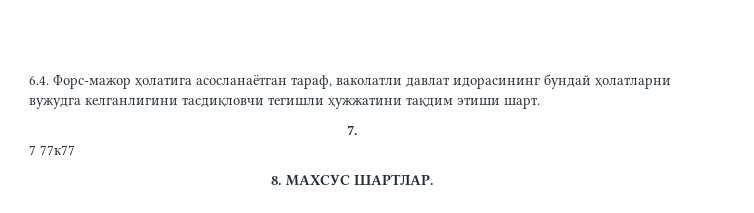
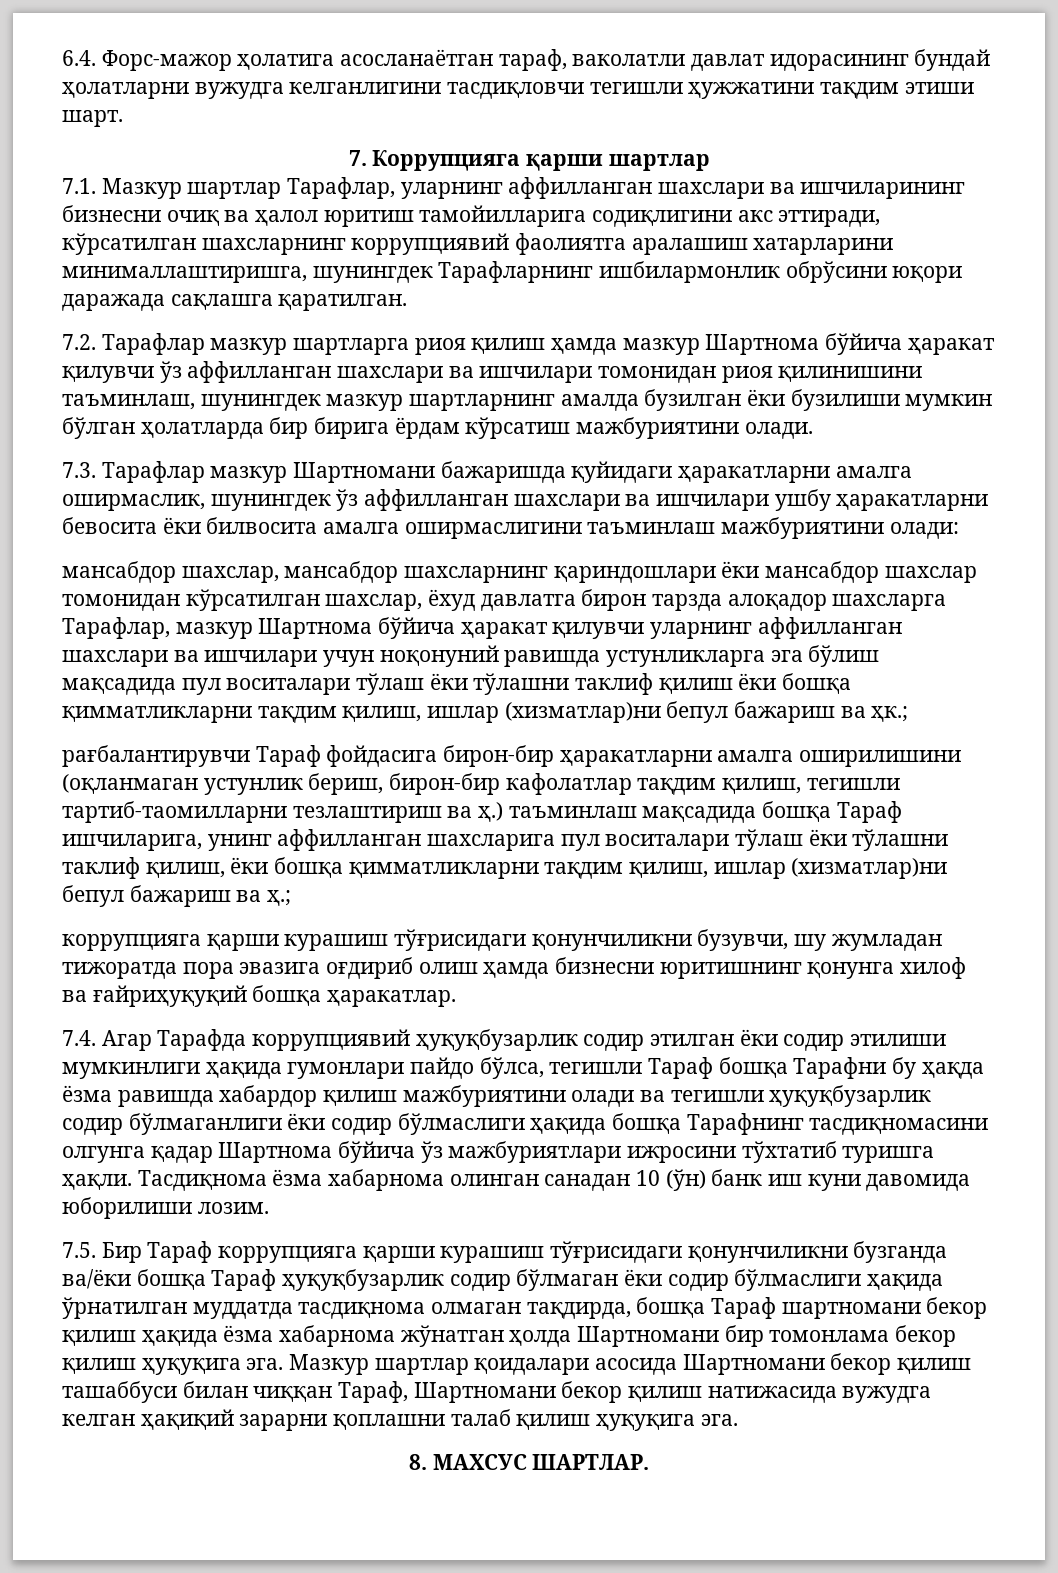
- 7.
- 7 77к77
+ 7. Коррупцияга қарши шартлар
+ 7.1. Мазкур шартлар Тарафлар, уларнинг аффилланган шахслари ва ишчиларининг бизнесни очиқ ва ҳалол юритиш тамойилларига содиқлигини акс эттиради, кўрсатилган шахсларнинг коррупциявий фаолиятга аралашиш хатарларини минималлаштиришга, шунингдек Тарафларнинг ишбилармонлик обрўсини юқори даражада сақлашга қаратилган.
+ 7.2. Тарафлар мазкур шартларга риоя қилиш ҳамда мазкур Шартнома бўйича ҳаракат қилувчи ўз аффилланган шахслари ва ишчилари томонидан риоя қилинишини таъминлаш, шунингдек мазкур шартларнинг амалда бузилган ёки бузилиши мумкин бўлган ҳолатларда бир бирига ёрдам кўрсатиш мажбуриятини олади.
+ 7.3. Тарафлар мазкур Шартномани бажаришда қуйидаги ҳаракатларни амалга оширмаслик, шунингдек ўз аффилланган шахслари ва ишчилари ушбу ҳаракатларни бевосита ёки билвосита амалга оширмаслигини таъминлаш мажбуриятини олади:
+ мансабдор шахслар, мансабдор шахсларнинг қариндошлари ёки мансабдор шахслар томонидан кўрсатилган шахслар, ёхуд давлатга бирон тарзда алоқадор шахсларга Тарафлар, мазкур Шартнома бўйича ҳаракат қилувчи уларнинг аффилланган шахслари ва ишчилари учун ноқонуний равишда устунликларга эга бўлиш мақсадида пул воситалари тўлаш ёки тўлашни таклиф қилиш ёки бошқа қимматликларни тақдим қилиш, ишлар (хизматлар)ни бепул бажариш ва ҳк.;
+ рағбалантирувчи Тараф фойдасига бирон-бир ҳаракатларни амалга оширилишини (оқланмаган устунлик бериш, бирон-бир кафолатлар тақдим қилиш, тегишли тартиб-таомилларни тезлаштириш ва ҳ.) таъминлаш мақсадида бошқа Тараф ишчиларига, унинг аффилланган шахсларига пул воситалари тўлаш ёки тўлашни таклиф қилиш, ёки бошқа қимматликларни тақдим қилиш, ишлар (хизматлар)ни бепул бажариш ва ҳ.;
+ коррупцияга қарши курашиш тўғрисидаги қонунчиликни бузувчи, шу жумладан тижоратда пора эвазига оғдириб олиш ҳамда бизнесни юритишнинг қонунга хилоф ва ғайриҳуқуқий бошқа ҳаракатлар.
+ 7.4. Агар Тарафда коррупциявий ҳуқуқбузарлик содир этилган ёки содир этилиши мумкинлиги ҳақида гумонлари пайдо бўлса, тегишли Тараф бошқа Тарафни бу ҳақда ёзма равишда хабардор қилиш мажбуриятини олади ва тегишли ҳуқуқбузарлик содир бўлмаганлиги ёки содир бўлмаслиги ҳақида бошқа Тарафнинг тасдиқномасини олгунга қадар Шартнома бўйича ўз мажбуриятлари ижросини тўхтатиб туришга ҳақли. Тасдиқнома ёзма хабарнома олинган санадан 10 (ўн) банк иш куни давомида юборилиши лозим.
+ 7.5. Бир Тараф коррупцияга қарши курашиш тўғрисидаги қонунчиликни бузганда ва/ёки бошқа Тараф ҳуқуқбузарлик содир бўлмаган ёки содир бўлмаслиги ҳақида ўрнатилган муддатда тасдиқнома олмаган тақдирда, бошқа Тараф шартномани бекор қилиш ҳақида ёзма хабарнома жўнатган ҳолда Шартномани бир томонлама бекор қилиш ҳуқуқига эга. Мазкур шартлар қоидалари асосида Шартномани бекор қилиш ташаббуси билан чиққан Тараф, Шартномани бекор қилиш натижасида вужудга келган ҳақиқий зарарни қоплашни талаб қилиш ҳуқуқига эга.

